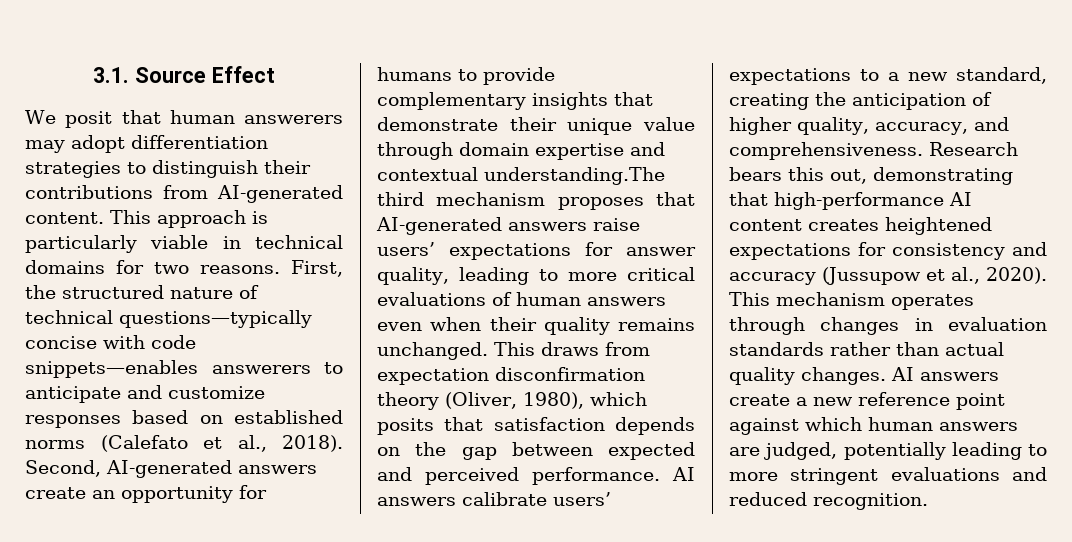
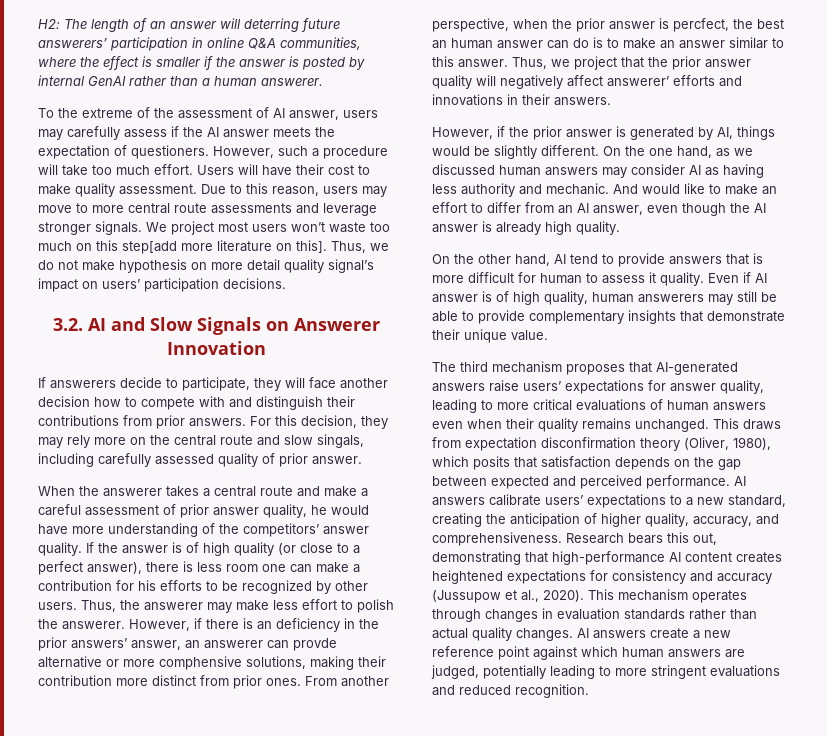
- 3.1. Source Effect
- We posit that human answerers may adopt differentiation strategies to distinguish their contributions from AI-generated content. This approach is particularly viable in technical domains for two reasons. First, the structured nature of technical questions—typically concise with code snippets—enables answerers to anticipate and customize responses based on established norms (Calefato et al., 2018). Second, AI-generated answers create an opportunity for humans to provide complementary insights that demonstrate their unique value through domain expertise and contextual understanding.The third mechanism proposes that AI-generated answers raise users’ expectations for answer quality, leading to more critical evaluations of human answers even when their quality remains unchanged.
+ H2: The length of an answer will deterring future answerers’ participation in online Q&A communities, where the effect is smaller if the answer is posted by internal GenAI rather than a human answerer.
+ To the extreme of the assessment of AI answer, users may carefully assess if the AI answer meets the expectation of questioners. However, such a procedure will take too much effort. Users will have their cost to make quality assessment. Due to this reason, users may move to more central route assessments and leverage stronger signals. We project most users won’t waste too much on this step[add more literature on this]. Thus, we do not make hypothesis on more detail quality signal’s impact on users’ participation decisions.
+ 3.2. AI and Slow Signals on Answerer Innovation
+ If answerers decide to participate, they will face another decision how to compete with and distinguish their contributions from prior answers. For this decision, they may rely more on the central route and slow singals, including carefully assessed quality of prior answer.
+ When the answerer takes a central route and make a careful assessment of prior answer quality, he would have more understanding of the competitors’ answer quality. If the answer is of high quality (or close to a perfect answer), there is less room one can make a contribution for his efforts to be recognized by other users. Thus, the answerer may make less effort to polish the answerer. However, if there is an deficiency in the prior answers’ answer, an answerer can provde alternative or more comphensive solutions, making their contribution more distinct from prior ones. From another perspective, when the prior answer is percfect, the best an human answer can do is to make an answer similar to this answer. Thus, we project that the prior answer quality will negatively affect answerer’ efforts and innovations in their answers.
+ However, if the prior answer is generated by AI, things would be slightly different. On the one hand, as we discussed human answers may consider AI as having less authority and mechanic. And would like to make an effort to differ from an AI answer, even though the AI answer is already high quality.
+ On the other hand, AI tend to provide answers that is more difficult for human to assess it quality. Even if AI answer is of high quality, human answerers may still be able to provide complementary insights that demonstrate their unique value.
+ The third mechanism proposes that AI-generated answers raise users’ expectations for answer quality, leading to more critical evaluations of human answers even when their quality remains unchanged.

